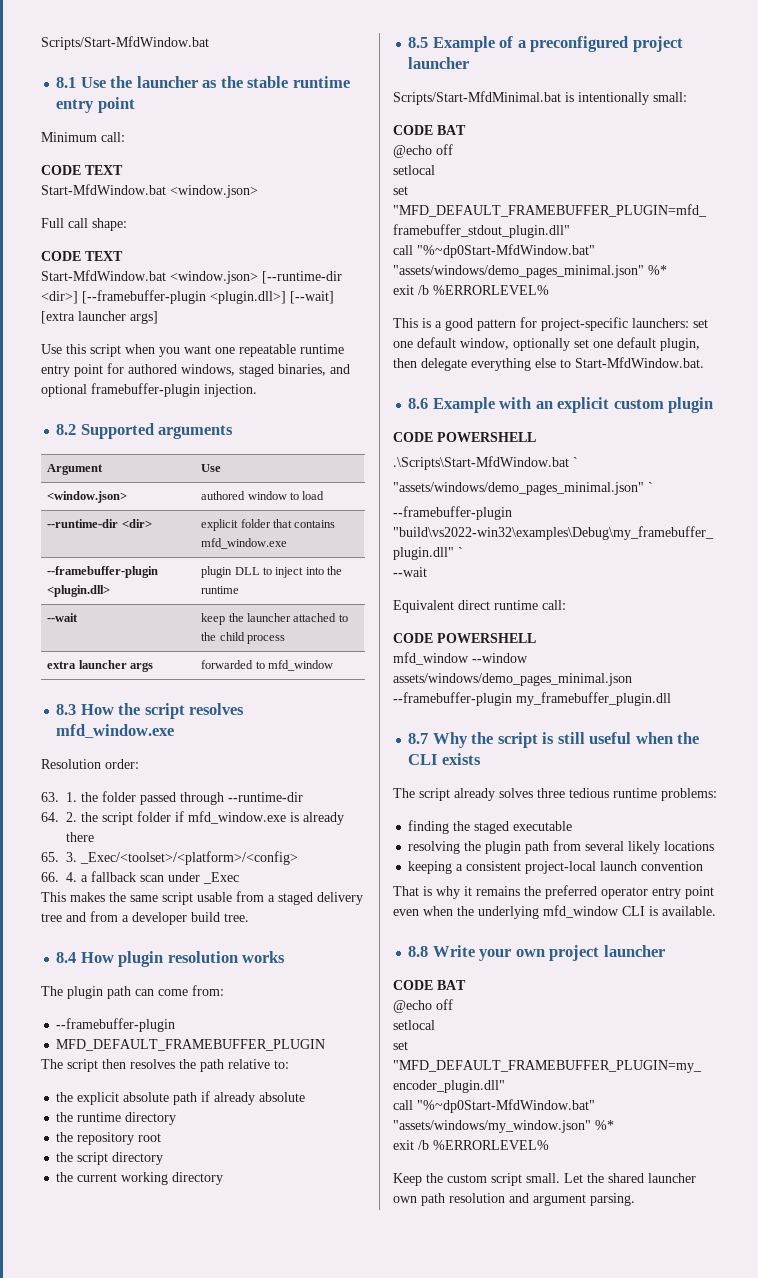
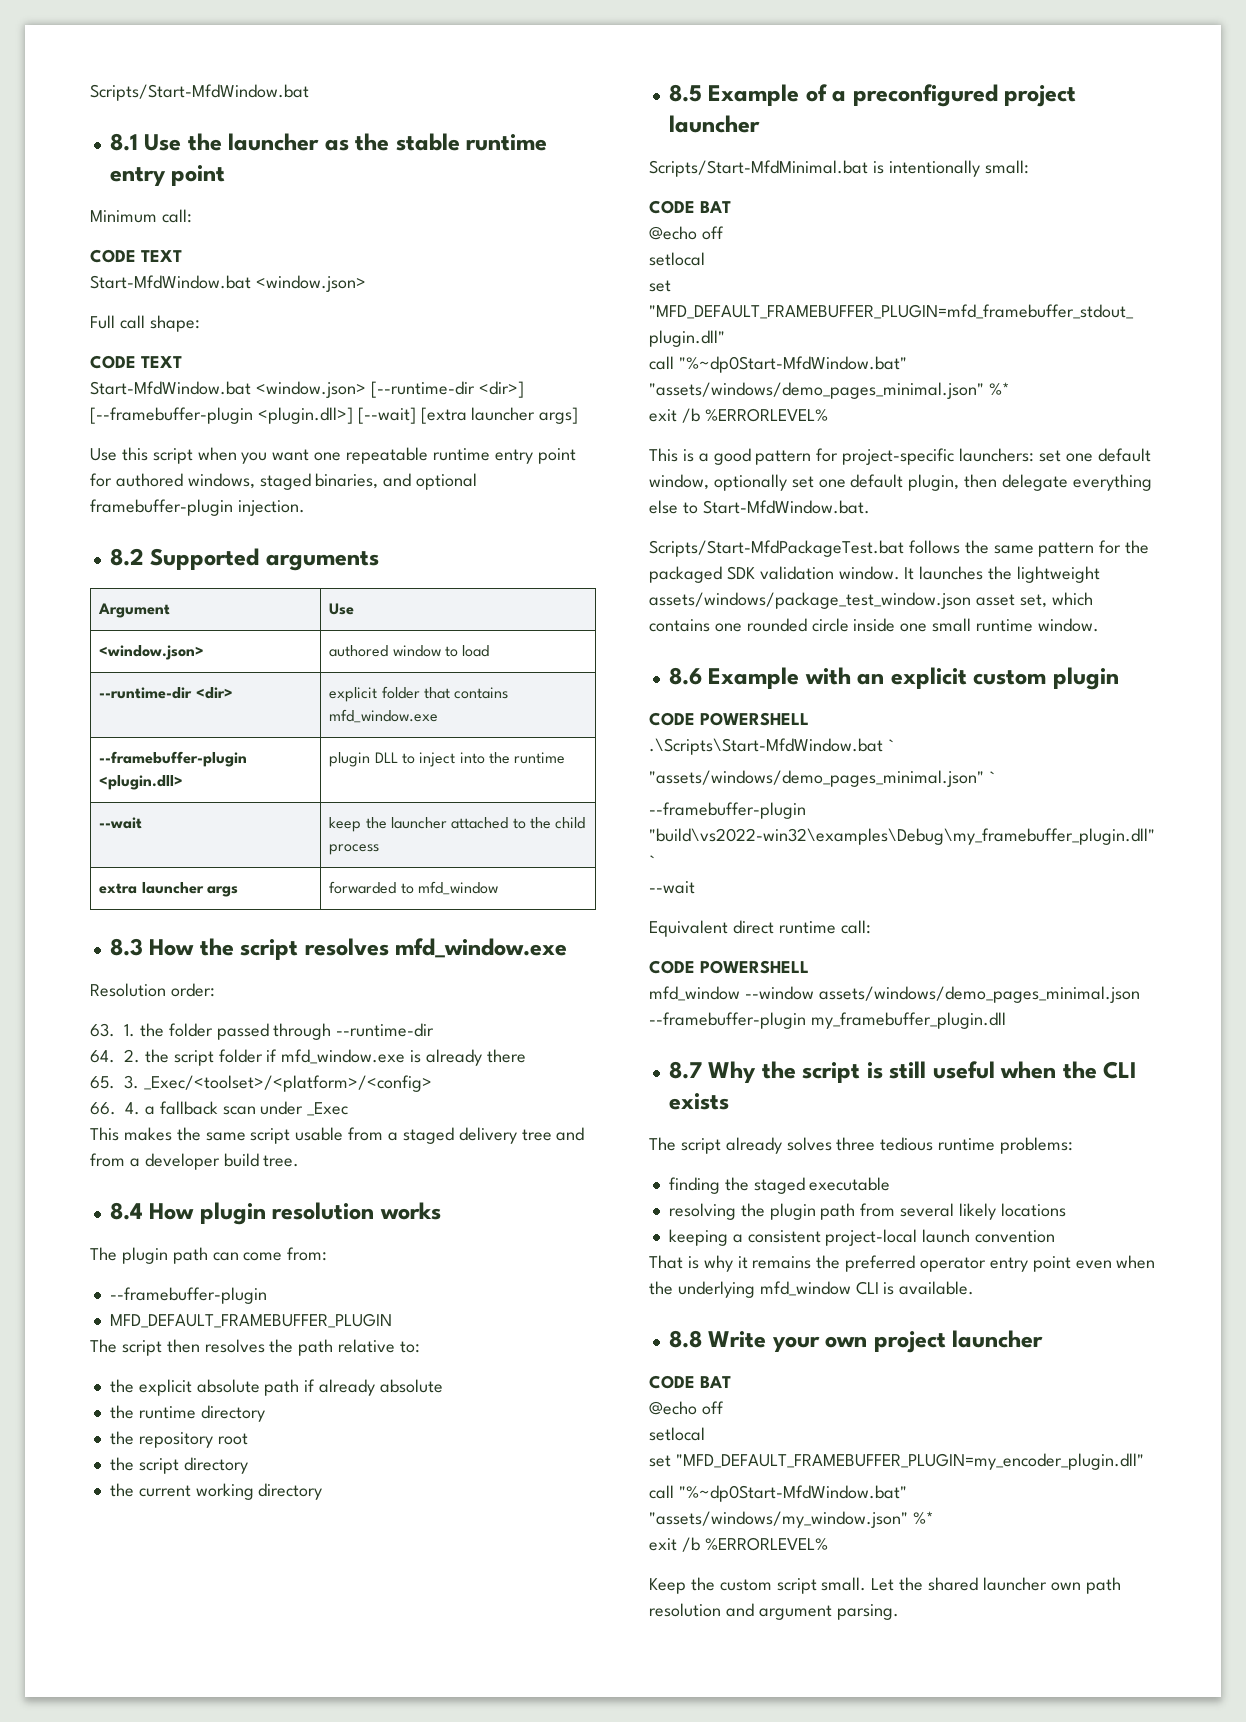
+ Scripts/Start-MfdPackageTest.bat follows the same pattern for the packaged SDK validation window. It launches the lightweight assets/windows/package_test_window.json asset set, which contains one rounded circle inside one small runtime window.

